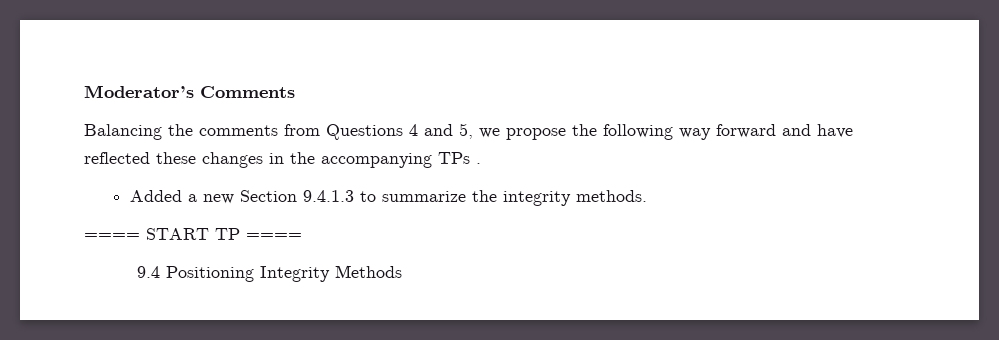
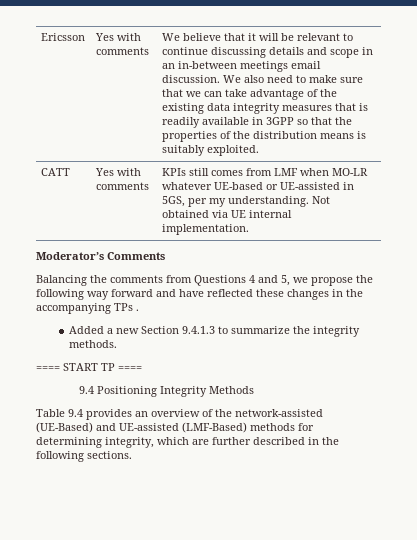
+ Ericsson | Yes with comments | We believe that it will be relevant to continue discussing details and scope in an in-between meetings email discussion. We also need to make sure that we can take advantage of the existing data integrity measures that is readily available in 3GPP so that the properties of the distribution means is suitably exploited.
+ CATT | Yes with comments | KPIs still comes from LMF when MO-LR whatever UE-based or UE-assisted in 5GS, per my understanding. Not obtained via UE internal implementation.
+ Table 9.4 provides an overview of the network-assisted (UE-Based) and UE-assisted (LMF-Based) methods for determining integrity, which are further described in the following sections.

